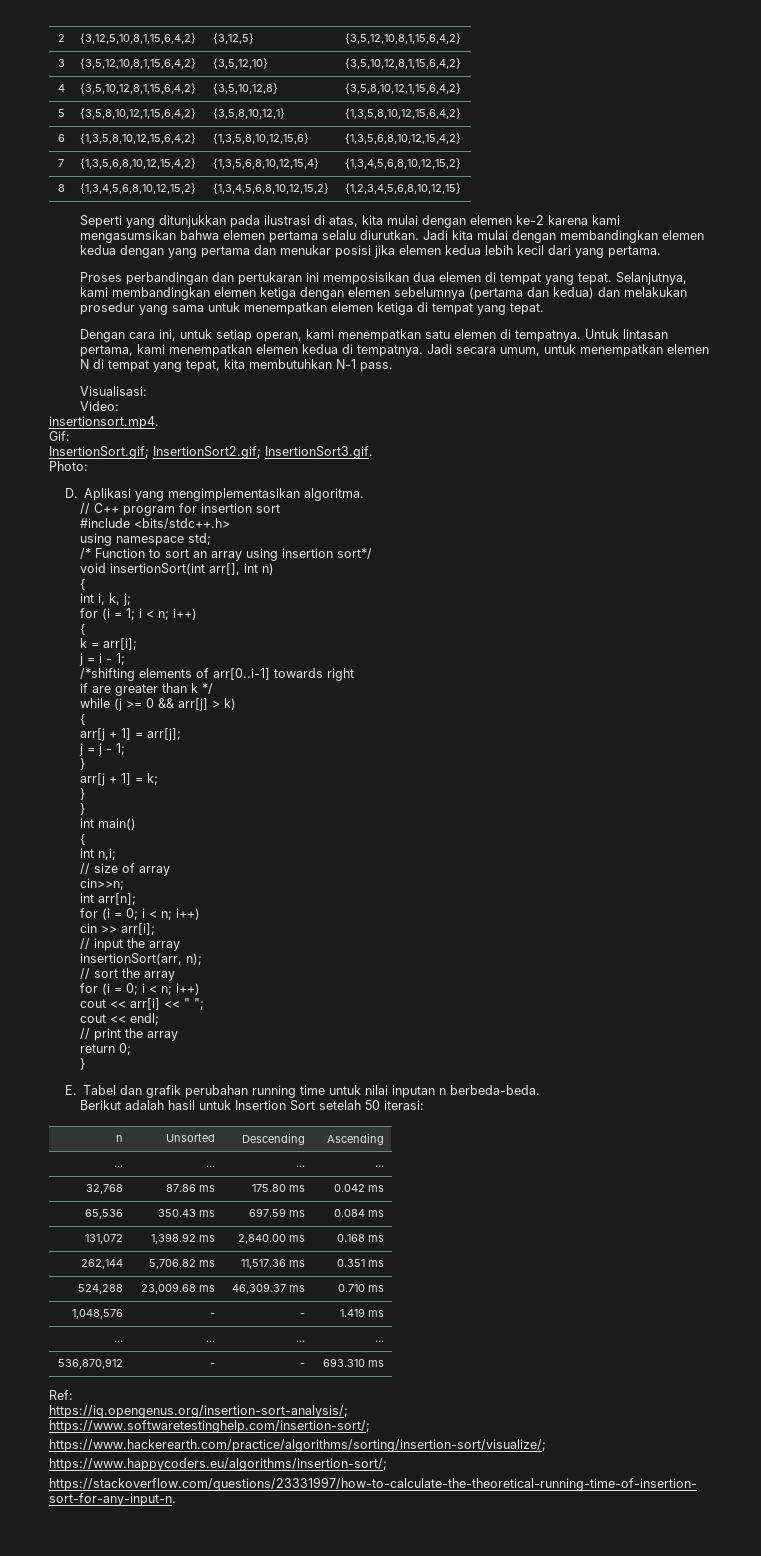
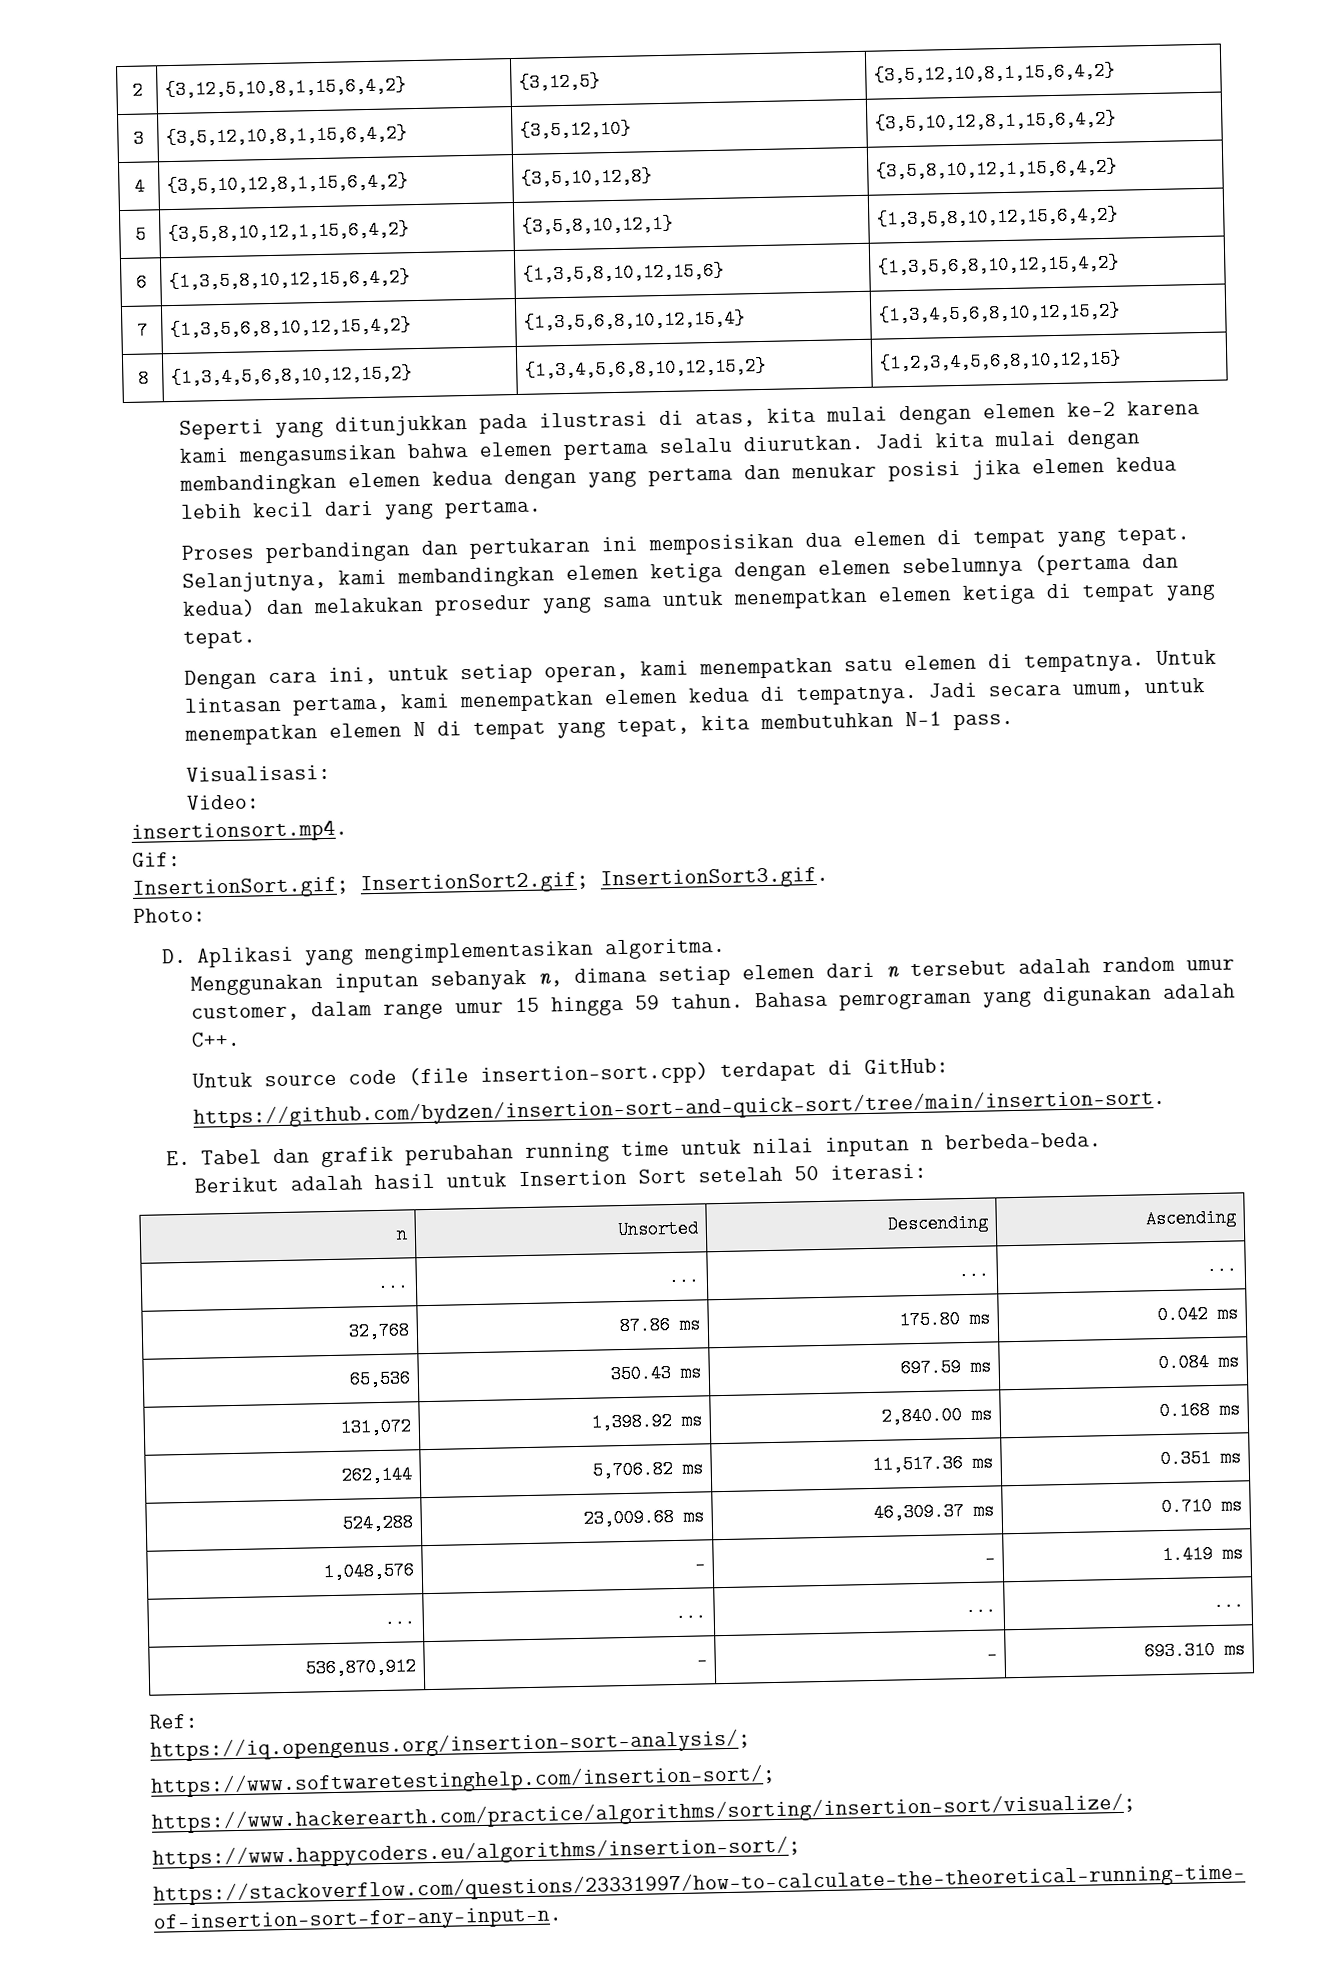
- // C++ program for insertion sort
- #include <bits/stdc++.h>
- using namespace std;
- /* Function to sort an array using insertion sort*/
- void insertionSort(int arr[], int n)
- {
- int i, k, j;
- for (i = 1; i < n; i++)
- {
- k = arr[i];
- j = i - 1;
- /*shifting elements of arr[0..i-1] towards right
- if are greater than k */
- while (j >= 0 && arr[j] > k)
- {
- arr[j + 1] = arr[j];
- j = j - 1;
- }
- arr[j + 1] = k;
- }
- }
- int main()
- {
- int n,i;
- // size of array
- cin>>n;
- int arr[n];
- for (i = 0; i < n; i++)
- cin >> arr[i];
- // input the array
- insertionSort(arr, n);
- // sort the array
- for (i = 0; i < n; i++)
- cout << arr[i] << " ";
- cout << endl;
- // print the array
- return 0;
- }
+ Menggunakan inputan sebanyak n, dimana setiap elemen dari n tersebut adalah random umur customer, dalam range umur 15 hingga 59 tahun. Bahasa pemrograman yang digunakan adalah C++.
+ Untuk source code (file insertion-sort.cpp) terdapat di GitHub:
+ https://github.com/bydzen/insertion-sort-and-quick-sort/tree/main/insertion-sort.

